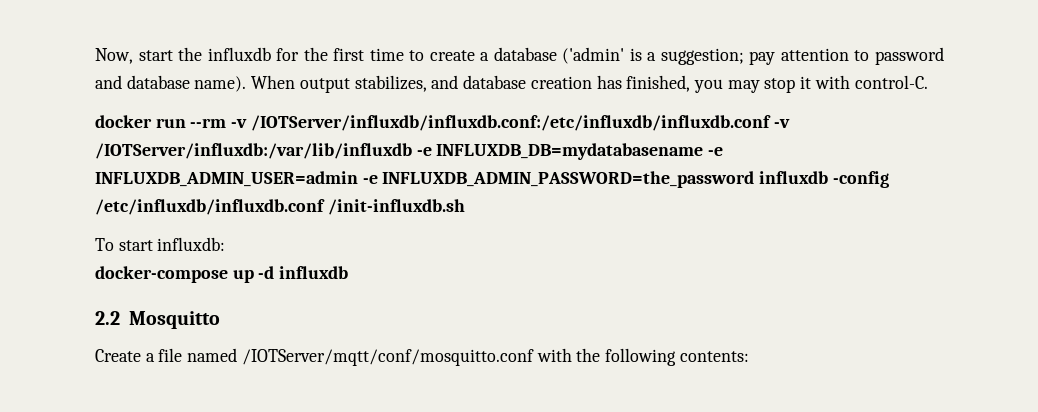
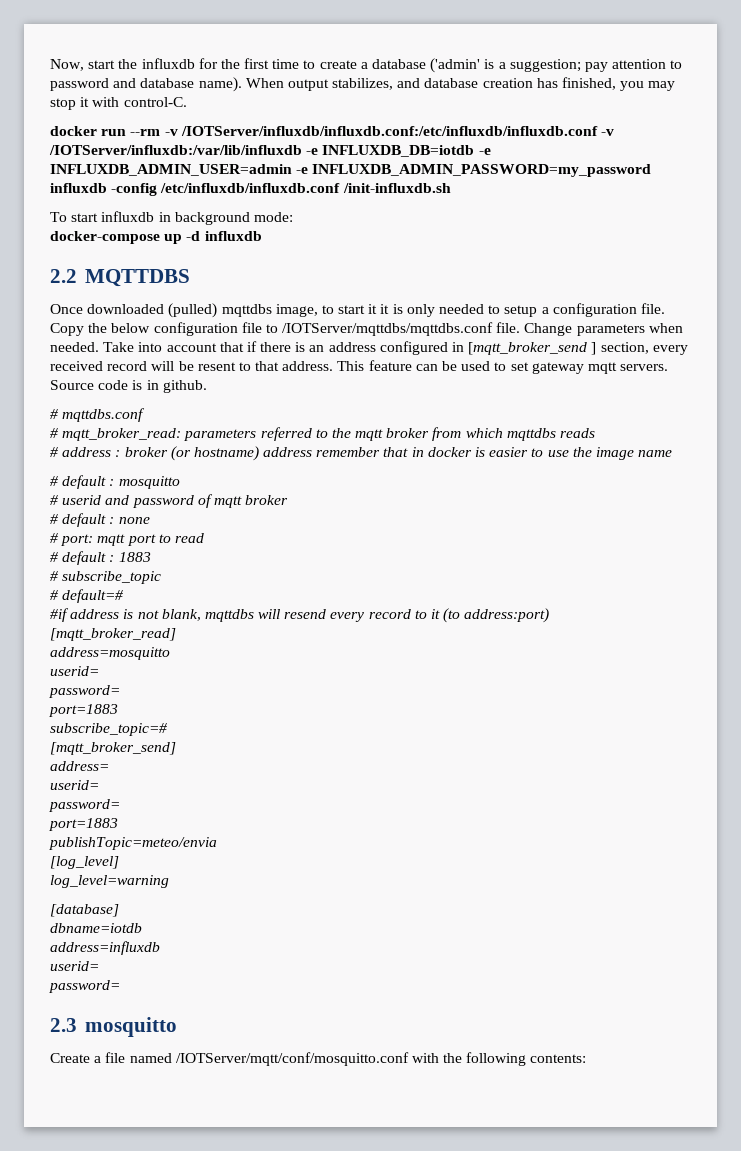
- docker run --rm -v /IOTServer/influxdb/influxdb.conf:/etc/influxdb/influxdb.conf -v /IOTServer/influxdb:/var/lib/influxdb -e INFLUXDB_DB=mydatabasename -e INFLUXDB_ADMIN_USER=admin -e INFLUXDB_ADMIN_PASSWORD=the_password influxdb -config /etc/influxdb/influxdb.conf /init-influxdb.sh
+ docker run --rm -v /IOTServer/influxdb/influxdb.conf:/etc/influxdb/influxdb.conf -v /IOTServer/influxdb:/var/lib/influxdb -e INFLUXDB_DB=iotdb -e INFLUXDB_ADMIN_USER=admin -e INFLUXDB_ADMIN_PASSWORD=my_password influxdb -config /etc/influxdb/influxdb.conf /init-influxdb.sh
- To start influxdb:
+ To start influxdb in background mode:
- 2.2 Mosquitto
+ 2.2 MQTTDBS
+ Once downloaded (pulled) mqttdbs image, to start it it is only needed to setup a configuration file. Copy the below configuration file to /IOTServer/mqttdbs/mqttdbs.conf file. Change parameters when needed. Take into account that if there is an address configured in [mqtt_broker_send ] section, every received record will be resent to that address. This feature can be used to set gateway mqtt servers. Source code is in github.
+ # mqttdbs.conf
+ # mqtt_broker_read: parameters referred to the mqtt broker from which mqttdbs reads
+ # address : broker (or hostname) address remember that in docker is easier to use the image name
+ # default : mosquitto
+ # userid and password of mqtt broker
+ # default : none
+ # port: mqtt port to read
+ # default : 1883
+ # subscribe_topic
+ # default=#
+ #if address is not blank, mqttdbs will resend every record to it (to address:port)
+ [mqtt_broker_read]
+ address=mosquitto
+ userid=
+ password=
+ port=1883
+ subscribe_topic=#
+ [mqtt_broker_send]
+ address=
+ userid=
+ password=
+ port=1883
+ publishTopic=meteo/envia
+ [log_level]
+ log_level=warning
+ [database]
+ dbname=iotdb
+ address=influxdb
+ userid=
+ password=
+ 2.3 mosquitto

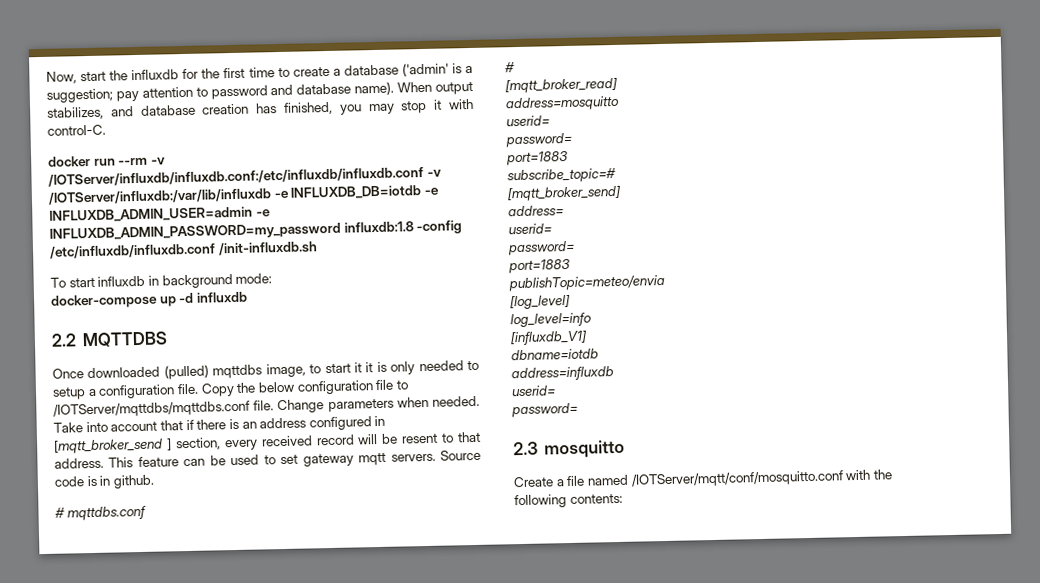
- docker run --rm -v /IOTServer/influxdb/influxdb.conf:/etc/influxdb/influxdb.conf -v /IOTServer/influxdb:/var/lib/influxdb -e INFLUXDB_DB=iotdb -e INFLUXDB_ADMIN_USER=admin -e INFLUXDB_ADMIN_PASSWORD=my_password influxdb -config /etc/influxdb/influxdb.conf /init-influxdb.sh
+ docker run --rm -v /IOTServer/influxdb/influxdb.conf:/etc/influxdb/influxdb.conf -v /IOTServer/influxdb:/var/lib/influxdb -e INFLUXDB_DB=iotdb -e INFLUXDB_ADMIN_USER=admin -e INFLUXDB_ADMIN_PASSWORD=my_password influxdb:1.8 -config /etc/influxdb/influxdb.conf /init-influxdb.sh
  # mqttdbs.conf
- # mqtt_broker_read: parameters referred to the mqtt broker from which mqttdbs reads
- # address : broker (or hostname) address remember that in docker is easier to use the image name
- # default : mosquitto
- # userid and password of mqtt broker
- # default : none
- # port: mqtt port to read
- # default : 1883
- # subscribe_topic
- # default=#
- #if address is not blank, mqttdbs will resend every record to it (to address:port)
+ #
- log_level=warning
- [database]
+ log_level=info
+ [influxdb_V1]

